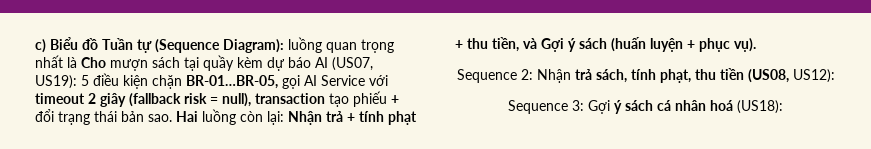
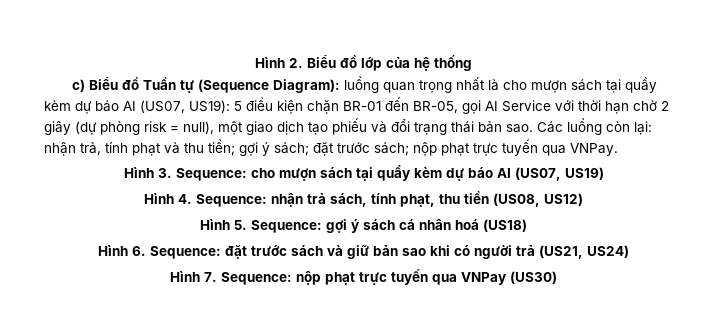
+ Hình 2. Biểu đồ lớp của hệ thống
- c) Biểu đồ Tuần tự (Sequence Diagram): luồng quan trọng nhất là Cho mượn sách tại quầy kèm dự báo AI (US07, US19): 5 điều kiện chặn BR-01…BR-05, gọi AI Service với timeout 2 giây (fallback risk = null), transaction tạo phiếu + đổi trạng thái bản sao.
+ c) Biểu đồ Tuần tự (Sequence Diagram): luồng quan trọng nhất là cho mượn sách tại quầy kèm dự báo AI (US07, US19): 5 điều kiện chặn BR-01 đến BR-05, gọi AI Service với thời hạn chờ 2 giây (dự phòng risk = null), một giao dịch tạo phiếu và đổi trạng thái bản sao.
- Hai luồng còn lại: Nhận trả + tính phạt + thu tiền, và Gợi ý sách (huấn luyện + phục vụ).
- Sequence 2: Nhận trả sách, tính phạt, thu tiền (US08, US12):
- Sequence 3: Gợi ý sách cá nhân hoá (US18):
+ Các luồng còn lại: nhận trả, tính phạt và thu tiền; gợi ý sách; đặt trước sách; nộp phạt trực tuyến qua VNPay.
+ Hình 3. Sequence: cho mượn sách tại quầy kèm dự báo AI (US07, US19)
+ Hình 4. Sequence: nhận trả sách, tính phạt, thu tiền (US08, US12)
+ Hình 5. Sequence: gợi ý sách cá nhân hoá (US18)
+ Hình 6. Sequence: đặt trước sách và giữ bản sao khi có người trả (US21, US24)
+ Hình 7. Sequence: nộp phạt trực tuyến qua VNPay (US30)

